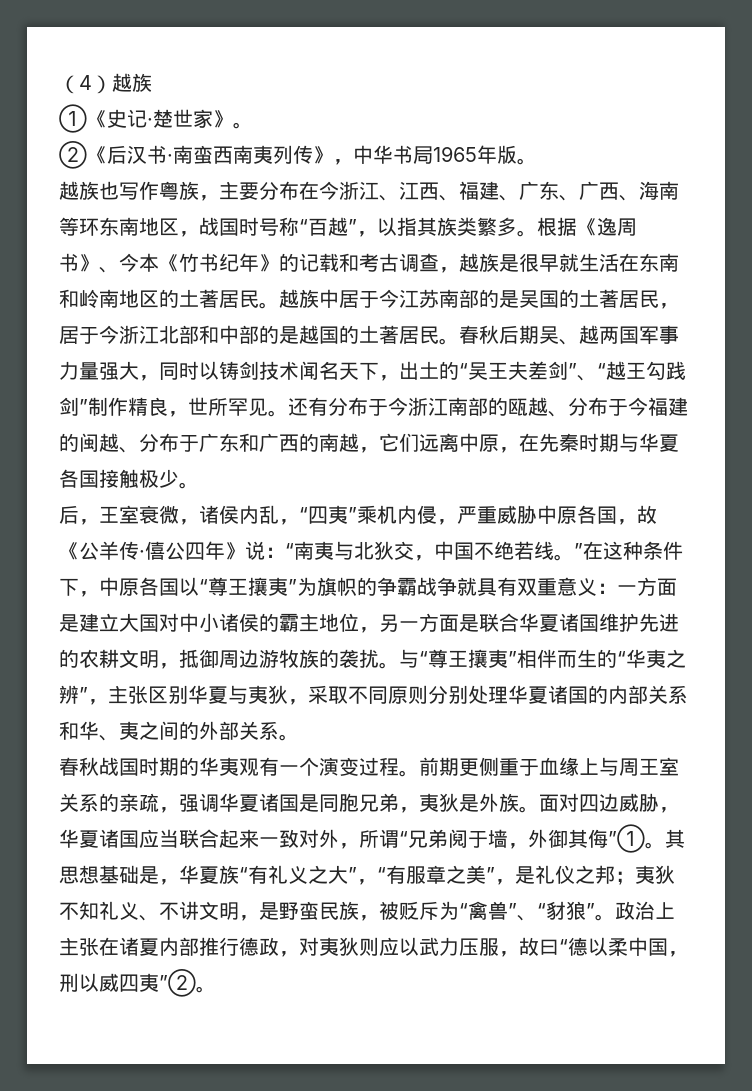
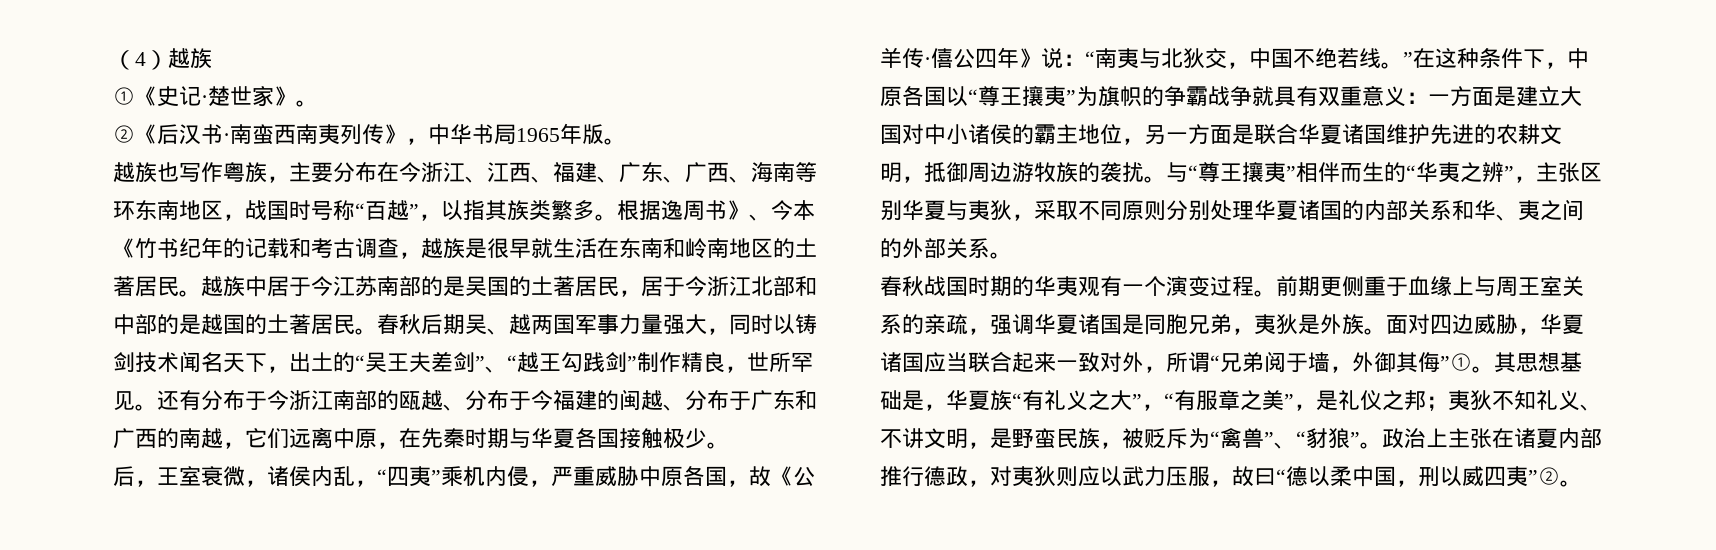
- 根据《逸周书》、今本《竹书纪年》的记载和考古调查，越族是很早就生活在东南和岭南地区的土著居民。
+ 根据逸周书》、今本《竹书纪年的记载和考古调查，越族是很早就生活在东南和岭南地区的土著居民。
- 面对四边威胁，华夏诸国应当联合起来一致对外，所谓“兄弟阋于墙，外御其侮”①。
+ 面对四边威胁，华夏诸国应当联合起来一致对外，所谓“兄弟阅于墙，外御其侮”①。

